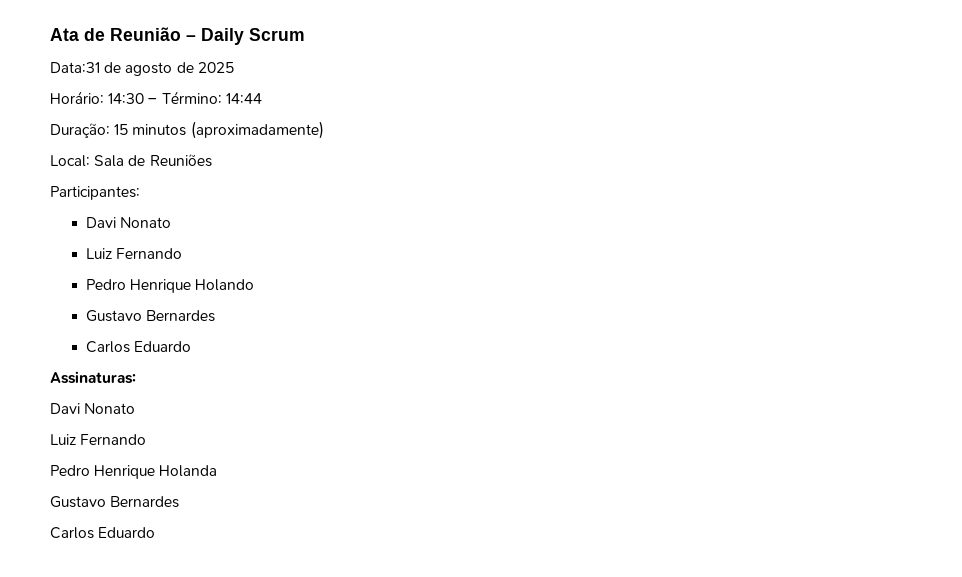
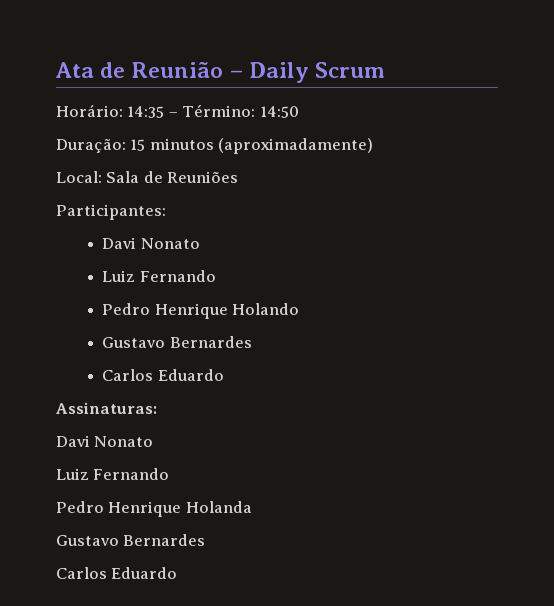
- Data:31 de agosto de 2025
- Horário: 14:30 – Término: 14:44
+ Horário: 14:35 – Término: 14:50

